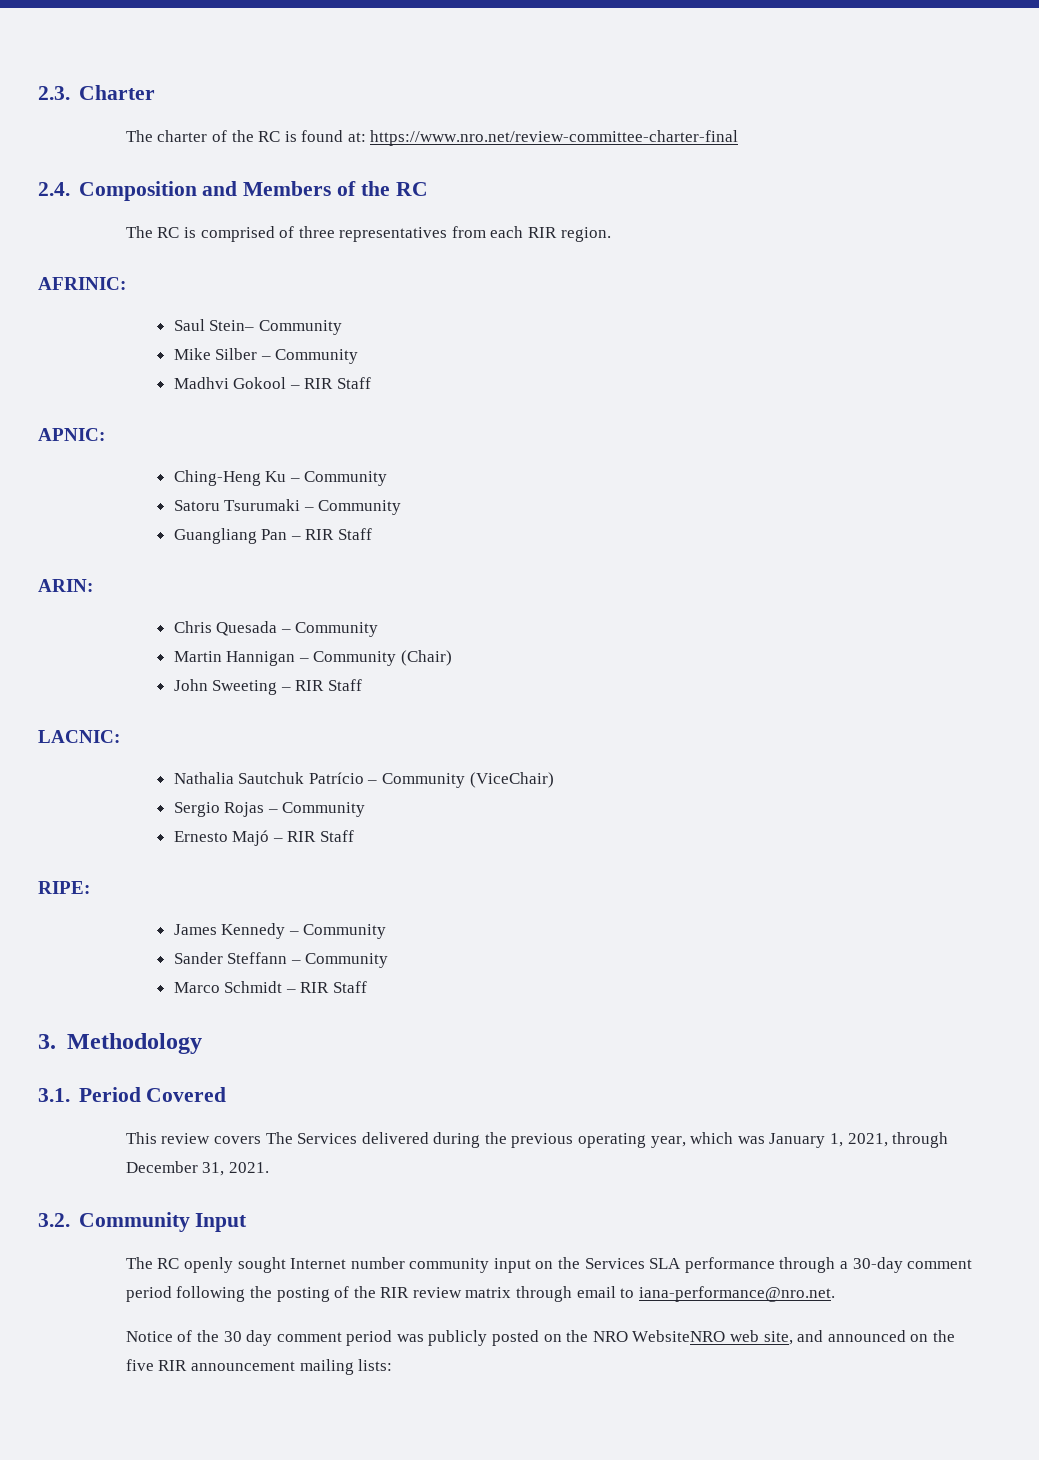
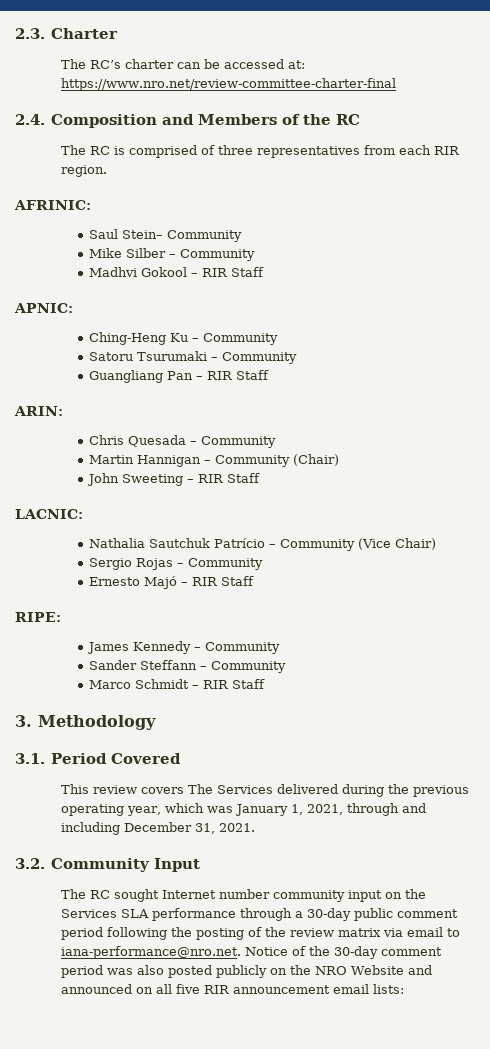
- The charter of the RC is found at: https://www.nro.net/review-committee-charter-final
+ The RC’s charter can be accessed at: https://www.nro.net/review-committee-charter-final
- Nathalia Sautchuk Patrício – Community (ViceChair)
+ Nathalia Sautchuk Patrício – Community (Vice Chair)
- This review covers The Services delivered during the previous operating year, which was January 1, 2021, through December 31, 2021.
+ This review covers The Services delivered during the previous operating year, which was January 1, 2021, through and including December 31, 2021.
- The RC openly sought Internet number community input on the Services SLA performance through a 30-day comment period following the posting of the RIR review matrix through email to iana-performance@nro.net.
- Notice of the 30 day comment period was publicly posted on the NRO WebsiteNRO web site, and announced on the five RIR announcement mailing lists:
+ The RC sought Internet number community input on the Services SLA performance through a 30-day public comment period following the posting of the review matrix via email to iana-performance@nro.net. Notice of the 30-day comment period was also posted publicly on the NRO Website and announced on all five RIR announcement email lists:

